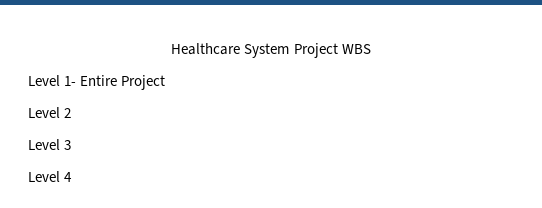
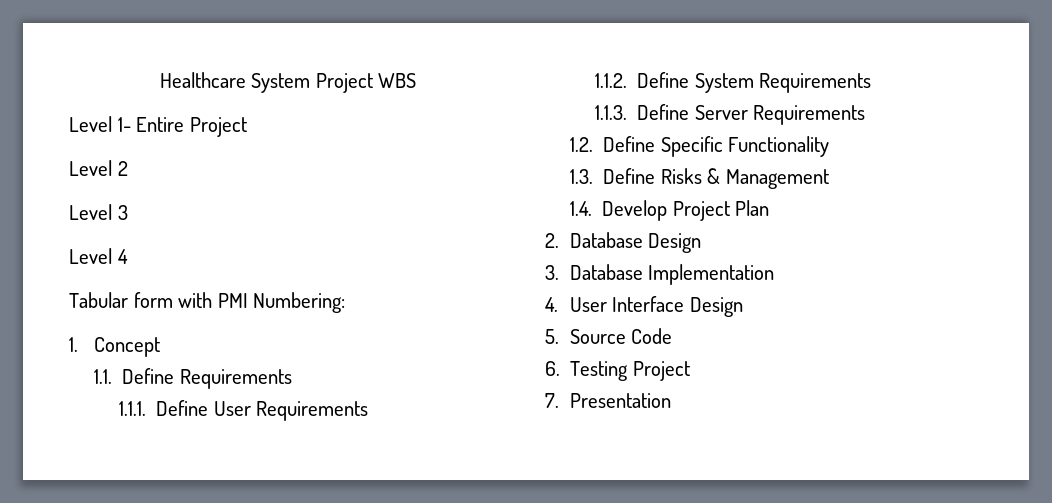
+ Tabular form with PMI Numbering:
+ 1. Concept
+ 1.1. Define Requirements
+ 1.1.1. Define User Requirements
+ 1.1.2. Define System Requirements
+ 1.1.3. Define Server Requirements
+ 1.2. Define Specific Functionality
+ 1.3. Define Risks & Management
+ 1.4. Develop Project Plan
+ 2. Database Design
+ 3. Database Implementation
+ 4. User Interface Design
+ 5. Source Code
+ 6. Testing Project
+ 7. Presentation

